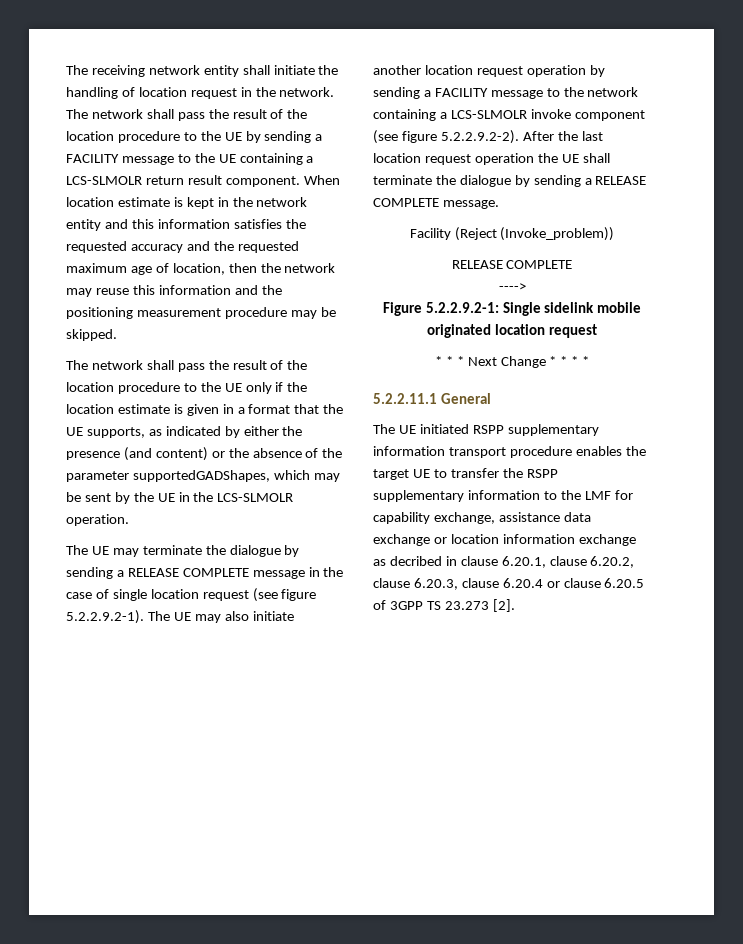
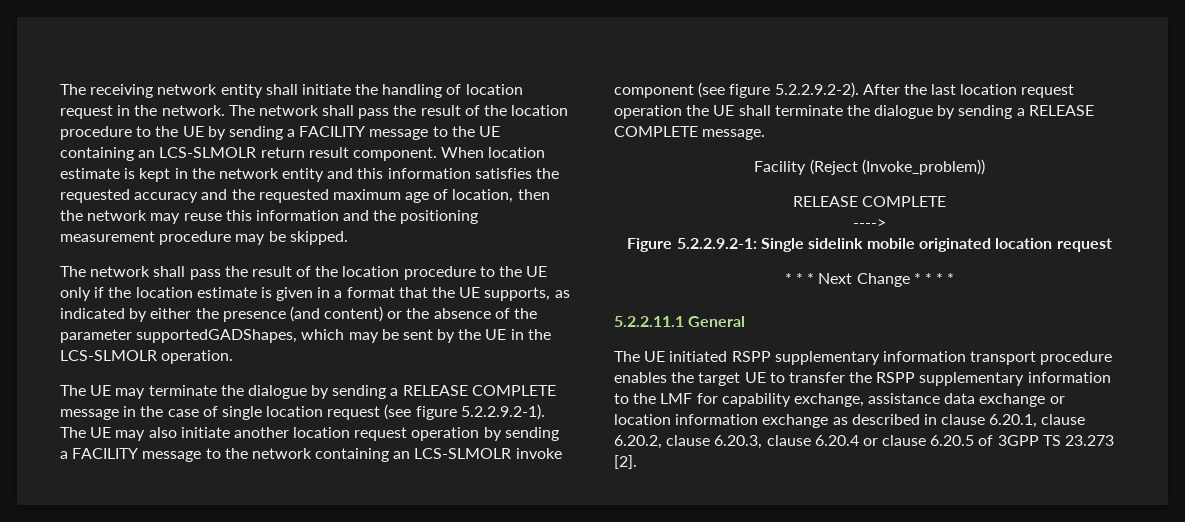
- The network shall pass the result of the location procedure to the UE by sending a FACILITY message to the UE containing a LCS-SLMOLR return result component.
+ The network shall pass the result of the location procedure to the UE by sending a FACILITY message to the UE containing an LCS-SLMOLR return result component.
- The UE may terminate the dialogue by sending a RELEASE COMPLETE message in the case of single location request (see figure 5.2.2.9.2-1). The UE may also initiate another location request operation by sending a FACILITY message to the network containing a LCS-SLMOLR invoke component (see figure 5.2.2.9.2-2). After the last location request operation the UE shall terminate the dialogue by sending a RELEASE COMPLETE message.
+ The UE may terminate the dialogue by sending a RELEASE COMPLETE message in the case of single location request (see figure 5.2.2.9.2-1). The UE may also initiate another location request operation by sending a FACILITY message to the network containing an LCS-SLMOLR invoke component (see figure 5.2.2.9.2-2). After the last location request operation the UE shall terminate the dialogue by sending a RELEASE COMPLETE message.
- The UE initiated RSPP supplementary information transport procedure enables the target UE to transfer the RSPP supplementary information to the LMF for capability exchange, assistance data exchange or location information exchange as decribed in clause 6.20.1, clause 6.20.2, clause 6.20.3, clause 6.20.4 or clause 6.20.5 of 3GPP TS 23.273 [2].
+ The UE initiated RSPP supplementary information transport procedure enables the target UE to transfer the RSPP supplementary information to the LMF for capability exchange, assistance data exchange or location information exchange as described in clause 6.20.1, clause 6.20.2, clause 6.20.3, clause 6.20.4 or clause 6.20.5 of 3GPP TS 23.273 [2].

